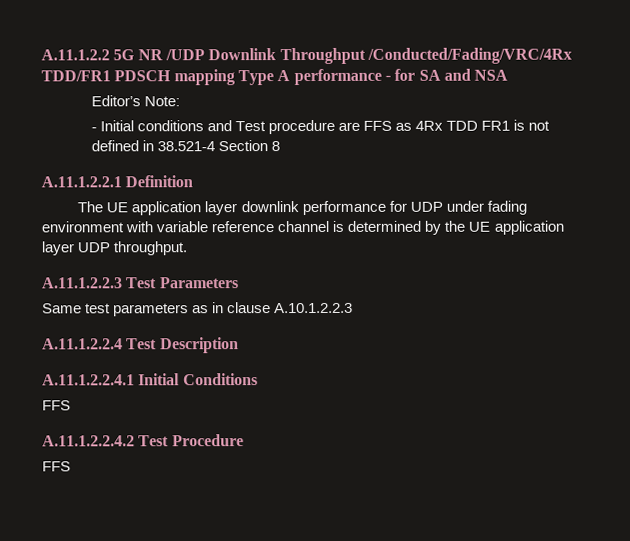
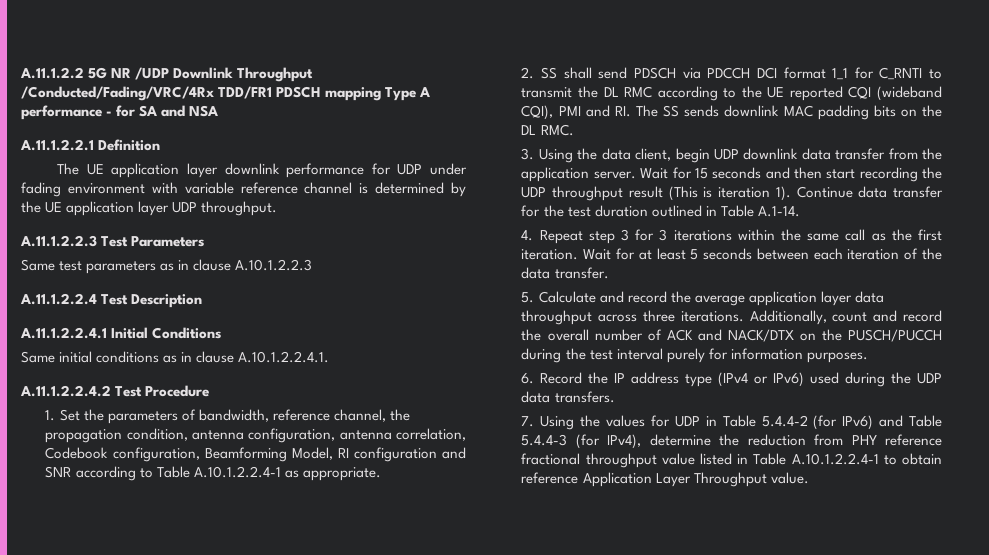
- Editor’s Note:
- - Initial conditions and Test procedure are FFS as 4Rx TDD FR1 is not defined in 38.521-4 Section 8
  A.11.1.2.2.4.1 Initial Conditions
- FFS
+ Same initial conditions as in clause A.10.1.2.2.4.1.
  A.11.1.2.2.4.2 Test Procedure
- FFS
+ 1. Set the parameters of bandwidth, reference channel, the propagation condition, antenna configuration, antenna correlation, Codebook configuration, Beamforming Model, RI configuration and SNR according to Table A.10.1.2.2.4-1 as appropriate.
+ 2. SS shall send PDSCH via PDCCH DCI format 1_1 for C_RNTI to transmit the DL RMC according to the UE reported CQI (wideband CQI), PMI and RI. The SS sends downlink MAC padding bits on the DL RMC.
+ 3. Using the data client, begin UDP downlink data transfer from the application server. Wait for 15 seconds and then start recording the UDP throughput result (This is iteration 1). Continue data transfer for the test duration outlined in Table A.1-14.
+ 4. Repeat step 3 for 3 iterations within the same call as the first iteration. Wait for at least 5 seconds between each iteration of the data transfer.
+ 5. Calculate and record the average application layer data throughput across three iterations. Additionally, count and record the overall number of ACK and NACK/DTX on the PUSCH/PUCCH during the test interval purely for information purposes.
+ 6. Record the IP address type (IPv4 or IPv6) used during the UDP data transfers.
+ 7. Using the values for UDP in Table 5.4.4-2 (for IPv6) and Table 5.4.4-3 (for IPv4), determine the reduction from PHY reference fractional throughput value listed in Table A.10.1.2.2.4-1 to obtain reference Application Layer Throughput value.

